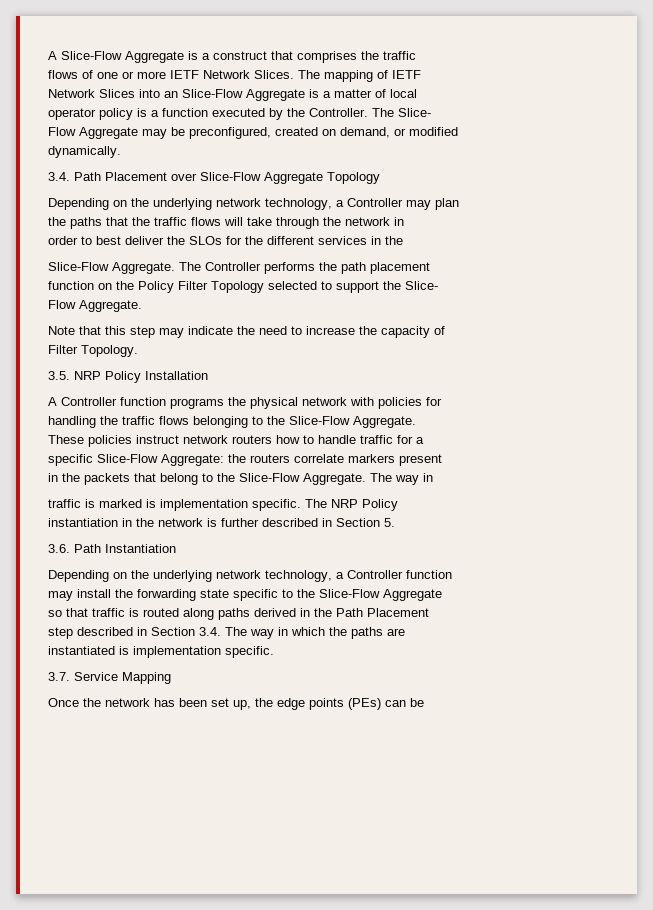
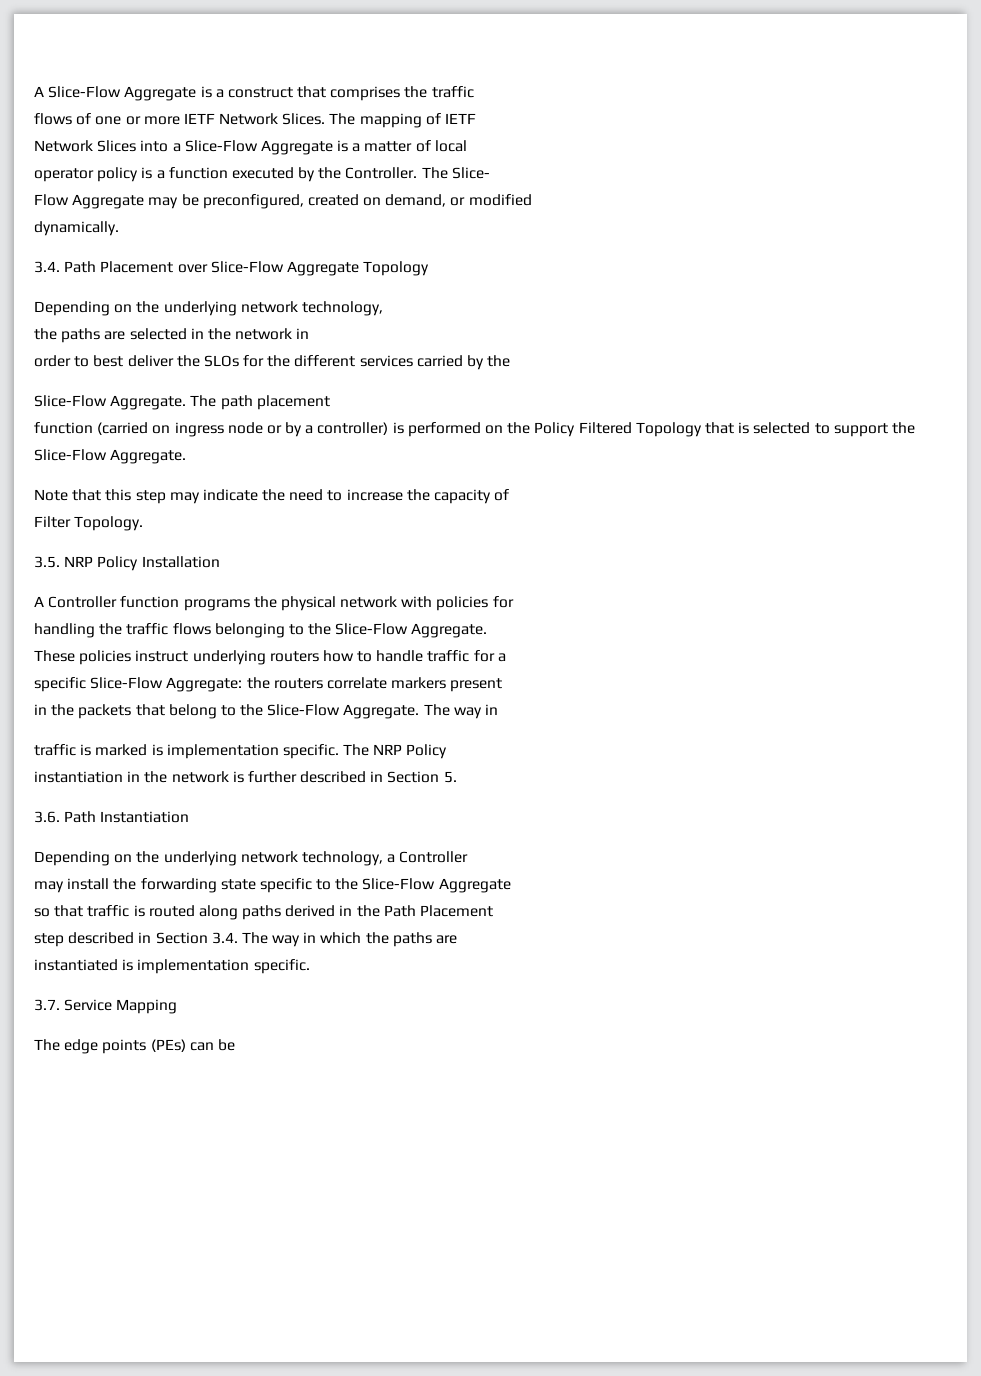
- Network Slices into an Slice-Flow Aggregate is a matter of local
+ Network Slices into a Slice-Flow Aggregate is a matter of local
  3.4. Path Placement over Slice-Flow Aggregate Topology
- Depending on the underlying network technology, a Controller may plan
- the paths that the traffic flows will take through the network in
+ Depending on the underlying network technology,
+ the paths are selected in the network in
- order to best deliver the SLOs for the different services in the
+ order to best deliver the SLOs for the different services carried by the
- The Controller performs the path placement
+ The path placement
- function on the Policy Filter Topology selected to support the Slice-
- Flow Aggregate.
+ function (carried on ingress node or by a controller) is performed on the Policy Filtered Topology that is selected to support the Slice-Flow Aggregate.
- These policies instruct network routers how to handle traffic for a
+ These policies instruct underlying routers how to handle traffic for a
- Depending on the underlying network technology, a Controller function
+ Depending on the underlying network technology, a Controller
- Once the network has been set up, the edge points (PEs) can be
+ The edge points (PEs) can be

